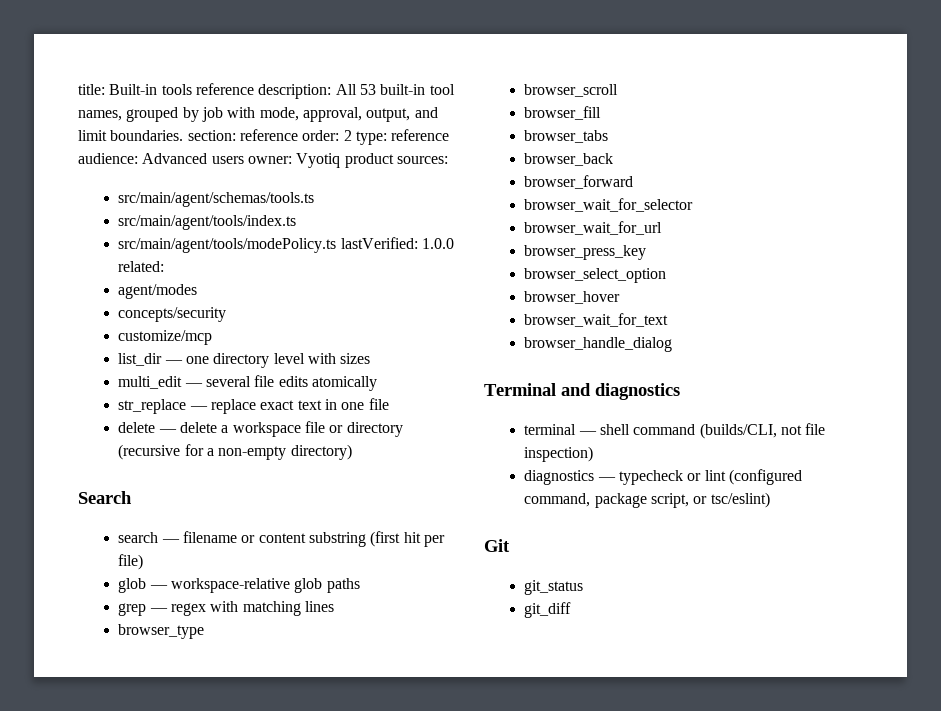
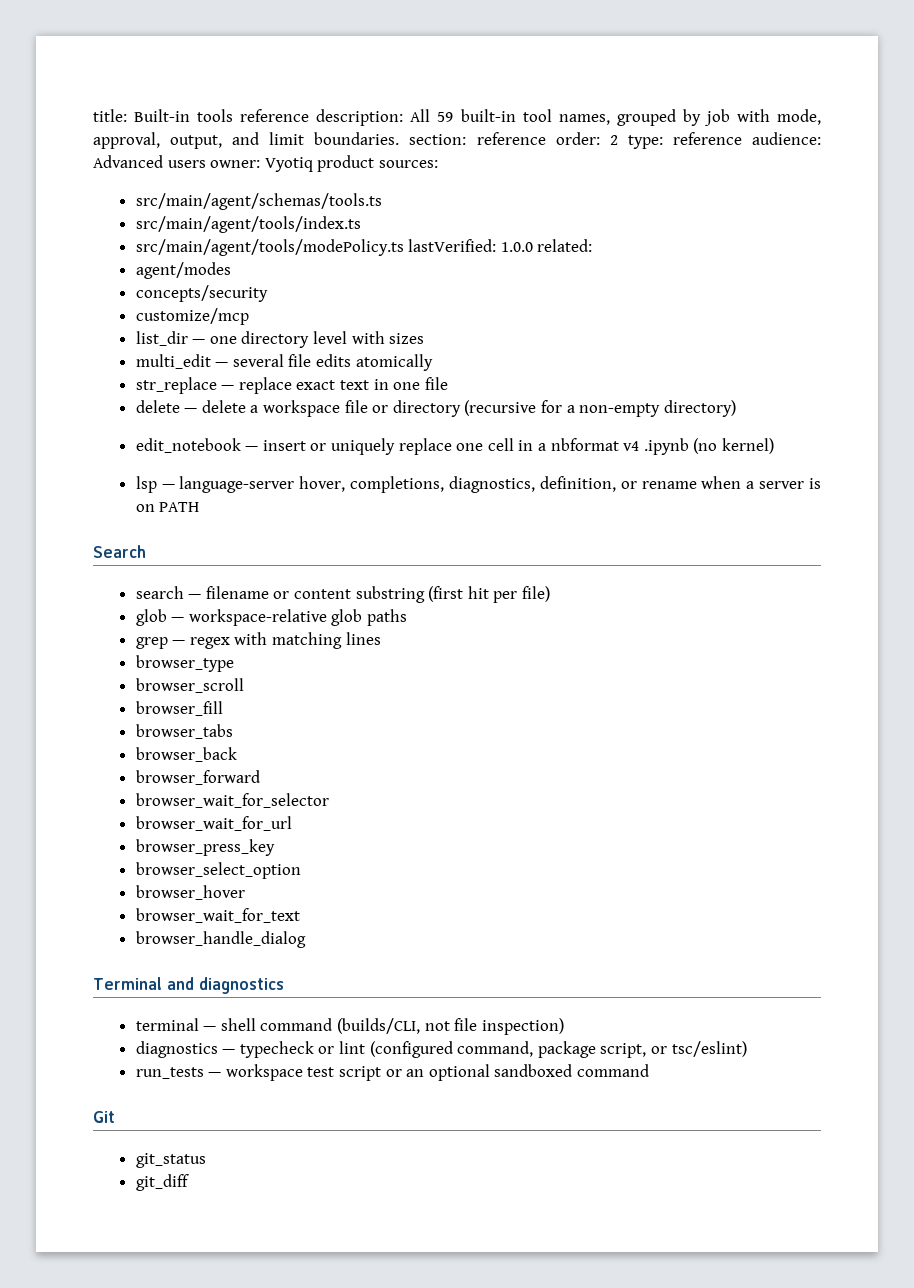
- title: Built-in tools reference description: All 53 built-in tool names, grouped by job with mode, approval, output, and limit boundaries. section: reference order: 2 type: reference audience: Advanced users owner: Vyotiq product sources:
+ title: Built-in tools reference description: All 59 built-in tool names, grouped by job with mode, approval, output, and limit boundaries. section: reference order: 2 type: reference audience: Advanced users owner: Vyotiq product sources:
+ edit_notebook — insert or uniquely replace one cell in a nbformat v4 .ipynb (no kernel)
+ lsp — language-server hover, completions, diagnostics, definition, or rename when a server is on PATH
+ run_tests — workspace test script or an optional sandboxed command

